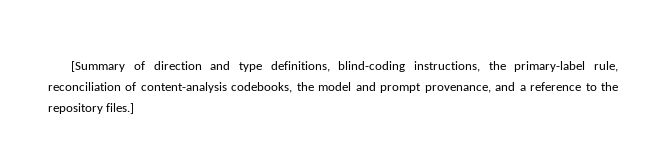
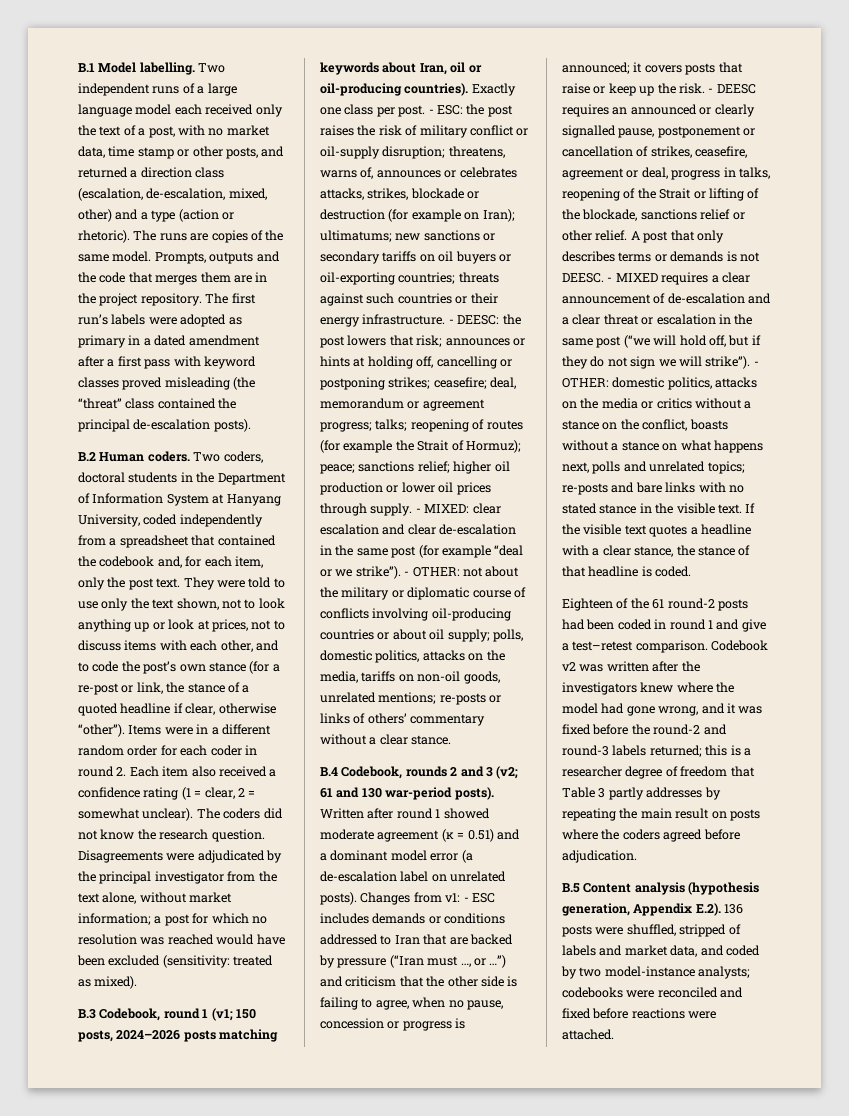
- [Summary of direction and type definitions, blind-coding instructions, the primary-label rule, reconciliation of content-analysis codebooks, the model and prompt provenance, and a reference to the repository files.]
+ B.1 Model labelling. Two independent runs of a large language model each received only the text of a post, with no market data, time stamp or other posts, and returned a direction class (escalation, de-escalation, mixed, other) and a type (action or rhetoric). The runs are copies of the same model. Prompts, outputs and the code that merges them are in the project repository. The first run’s labels were adopted as primary in a dated amendment after a first pass with keyword classes proved misleading (the “threat” class contained the principal de-escalation posts).
+ B.2 Human coders. Two coders, doctoral students in the Department of Information System at Hanyang University, coded independently from a spreadsheet that contained the codebook and, for each item, only the post text. They were told to use only the text shown, not to look anything up or look at prices, not to discuss items with each other, and to code the post’s own stance (for a re-post or link, the stance of a quoted headline if clear, otherwise “other”). Items were in a different random order for each coder in round 2. Each item also received a confidence rating (1 = clear, 2 = somewhat unclear). The coders did not know the research question. Disagreements were adjudicated by the principal investigator from the text alone, without market information; a post for which no resolution was reached would have been excluded (sensitivity: treated as mixed).
+ B.3 Codebook, round 1 (v1; 150 posts, 2024–2026 posts matching keywords about Iran, oil or oil-producing countries). Exactly one class per post. - ESC: the post raises the risk of military conflict or oil-supply disruption; threatens, warns of, announces or celebrates attacks, strikes, blockade or destruction (for example on Iran); ultimatums; new sanctions or secondary tariffs on oil buyers or oil-exporting countries; threats against such countries or their energy infrastructure. - DEESC: the post lowers that risk; announces or hints at holding off, cancelling or postponing strikes; ceasefire; deal, memorandum or agreement progress; talks; reopening of routes (for example the Strait of Hormuz); peace; sanctions relief; higher oil production or lower oil prices through supply. - MIXED: clear escalation and clear de-escalation in the same post (for example “deal or we strike”). - OTHER: not about the military or diplomatic course of conflicts involving oil-producing countries or about oil supply; polls, domestic politics, attacks on the media, tariffs on non-oil goods, unrelated mentions; re-posts or links of others’ commentary without a clear stance.
+ B.4 Codebook, rounds 2 and 3 (v2; 61 and 130 war-period posts). Written after round 1 showed moderate agreement (κ = 0.51) and a dominant model error (a de-escalation label on unrelated posts). Changes from v1: - ESC includes demands or conditions addressed to Iran that are backed by pressure (“Iran must …, or …”) and criticism that the other side is failing to agree, when no pause, concession or progress is announced; it covers posts that raise or keep up the risk. - DEESC requires an announced or clearly signalled pause, postponement or cancellation of strikes, ceasefire, agreement or deal, progress in talks, reopening of the Strait or lifting of the blockade, sanctions relief or other relief. A post that only describes terms or demands is not DEESC. - MIXED requires a clear announcement of de-escalation and a clear threat or escalation in the same post (“we will hold off, but if they do not sign we will strike”). - OTHER: domestic politics, attacks on the media or critics without a stance on the conflict, boasts without a stance on what happens next, polls and unrelated topics; re-posts and bare links with no stated stance in the visible text. If the visible text quotes a headline with a clear stance, the stance of that headline is coded.
+ Eighteen of the 61 round-2 posts had been coded in round 1 and give a test–retest comparison. Codebook v2 was written after the investigators knew where the model had gone wrong, and it was fixed before the round-2 and round-3 labels returned; this is a researcher degree of freedom that Table 3 partly addresses by repeating the main result on posts where the coders agreed before adjudication.
+ B.5 Content analysis (hypothesis generation, Appendix E.2). 136 posts were shuffled, stripped of labels and market data, and coded by two model-instance analysts; codebooks were reconciled and fixed before reactions were attached.

